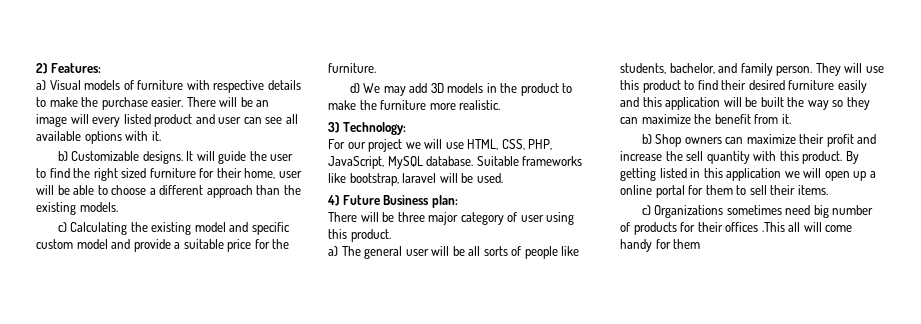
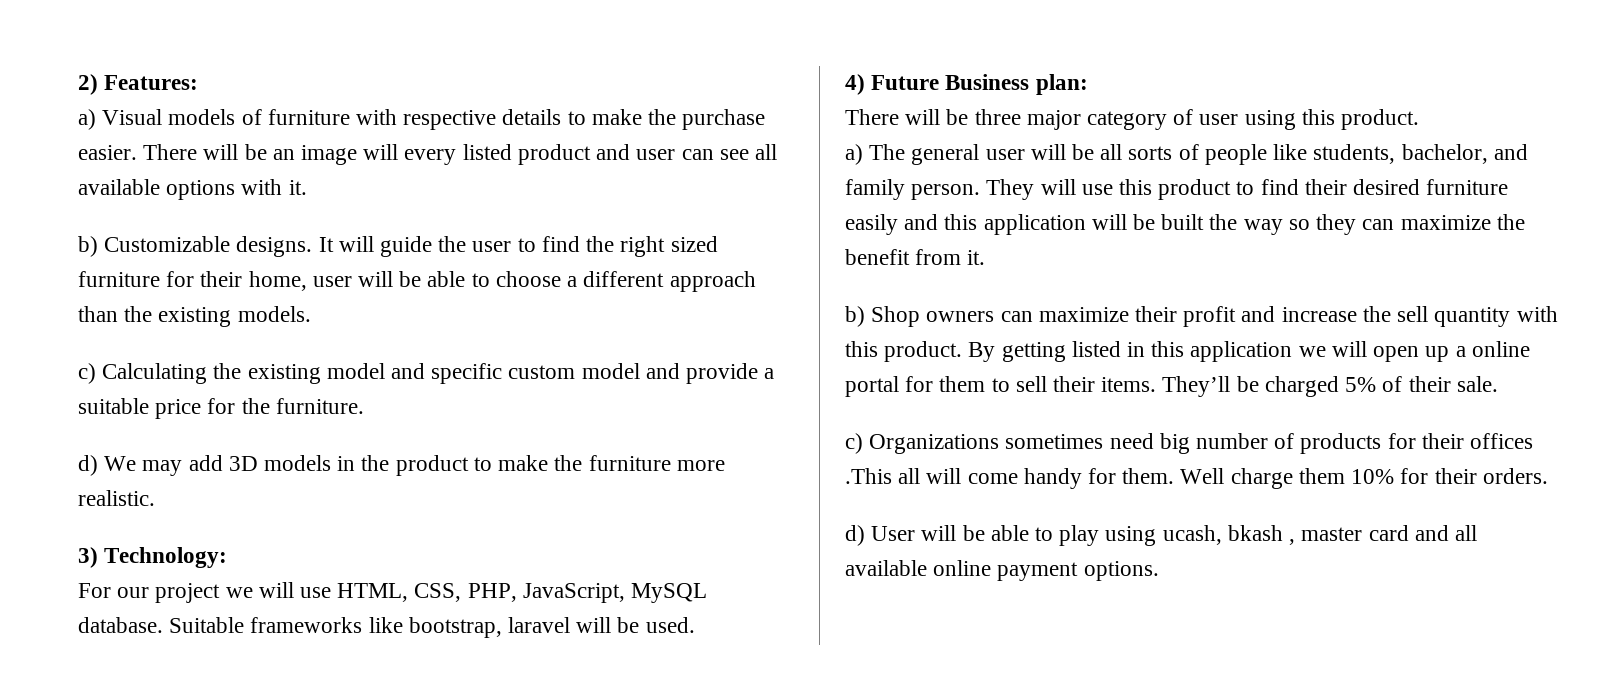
+ They’ll be charged 5% of their sale.
- c) Organizations sometimes need big number of products for their offices .This all will come handy for them
+ c) Organizations sometimes need big number of products for their offices .This all will come handy for them. Well charge them 10% for their orders.
+ d) User will be able to play using ucash, bkash , master card and all available online payment options.

